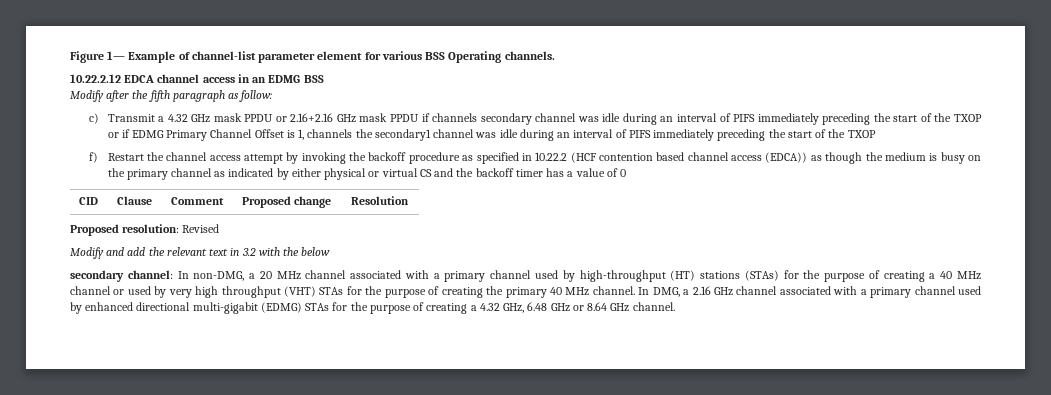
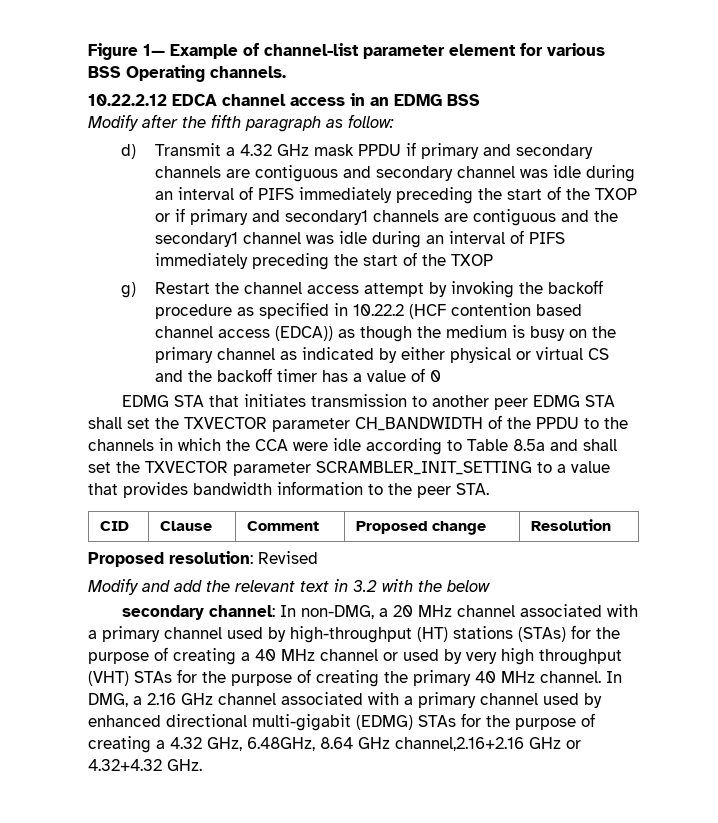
- c) Transmit a 4.32 GHz mask PPDU or 2.16+2.16 GHz mask PPDU if channels secondary channel was idle during an interval of PIFS immediately preceding the start of the TXOP or if EDMG Primary Channel Offset is 1, channels the secondary1 channel was idle during an interval of PIFS immediately preceding the start of the TXOP
+ d) Transmit a 4.32 GHz mask PPDU if primary and secondary channels are contiguous and secondary channel was idle during an interval of PIFS immediately preceding the start of the TXOP or if primary and secondary1 channels are contiguous and the secondary1 channel was idle during an interval of PIFS immediately preceding the start of the TXOP
- f) Restart the channel access attempt by invoking the backoff procedure as specified in 10.22.2 (HCF contention based channel access (EDCA)) as though the medium is busy on the primary channel as indicated by either physical or virtual CS and the backoff timer has a value of 0
+ g) Restart the channel access attempt by invoking the backoff procedure as specified in 10.22.2 (HCF contention based channel access (EDCA)) as though the medium is busy on the primary channel as indicated by either physical or virtual CS and the backoff timer has a value of 0
+ EDMG STA that initiates transmission to another peer EDMG STA shall set the TXVECTOR parameter CH_BANDWIDTH of the PPDU to the channels in which the CCA were idle according to Table 8.5a and shall set the TXVECTOR parameter SCRAMBLER_INIT_SETTING to a value that provides bandwidth information to the peer STA.
- In DMG, a 2.16 GHz channel associated with a primary channel used by enhanced directional multi-gigabit (EDMG) STAs for the purpose of creating a 4.32 GHz, 6.48 GHz or 8.64 GHz channel.
+ In DMG, a 2.16 GHz channel associated with a primary channel used by enhanced directional multi-gigabit (EDMG) STAs for the purpose of creating a 4.32 GHz, 6.48GHz, 8.64 GHz channel,2.16+2.16 GHz or 4.32+4.32 GHz.

